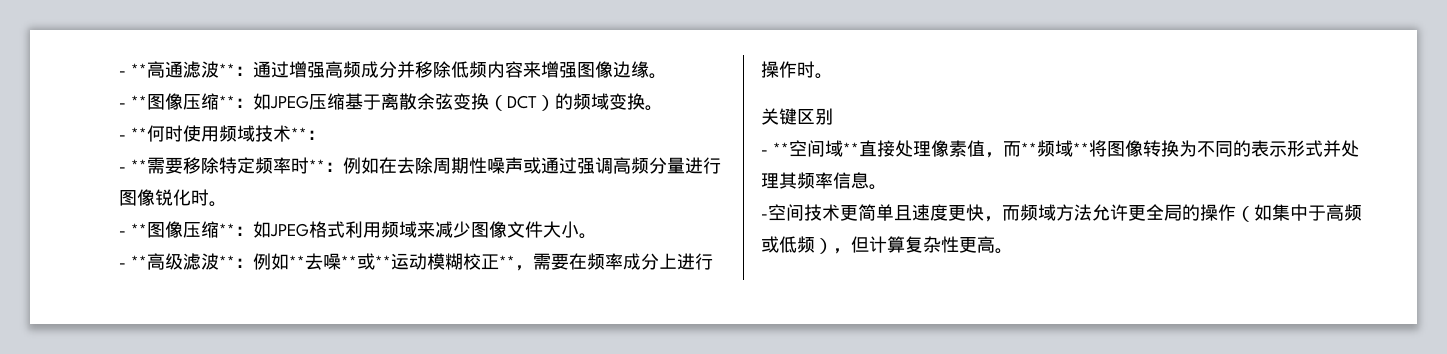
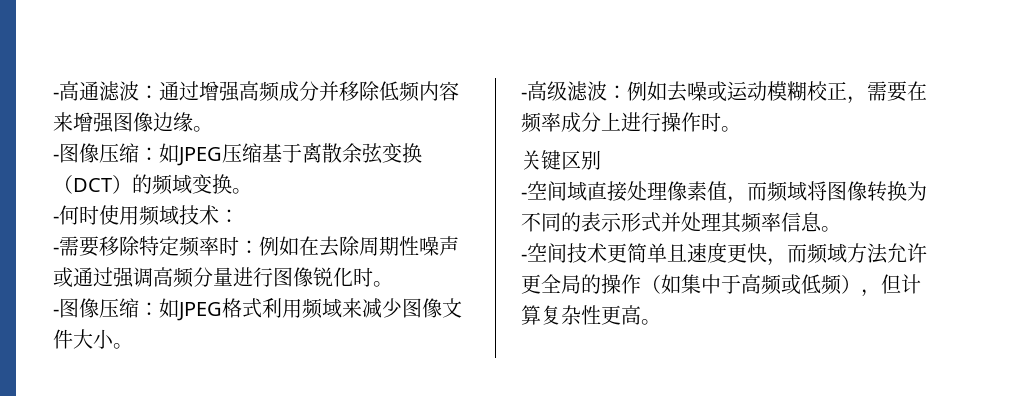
- - **高通滤波**：通过增强高频成分并移除低频内容来增强图像边缘。
+ -高通滤波：通过增强高频成分并移除低频内容来增强图像边缘。
- - **图像压缩**：如JPEG压缩基于离散余弦变换（DCT）的频域变换。
+ -图像压缩：如JPEG压缩基于离散余弦变换（DCT）的频域变换。
- - **何时使用频域技术**：
+ -何时使用频域技术：
- - **需要移除特定频率时**：例如在去除周期性噪声或通过强调高频分量进行图像锐化时。
+ -需要移除特定频率时：例如在去除周期性噪声或通过强调高频分量进行图像锐化时。
- - **图像压缩**：如JPEG格式利用频域来减少图像文件大小。
+ -图像压缩：如JPEG格式利用频域来减少图像文件大小。
- - **高级滤波**：例如**去噪**或**运动模糊校正**，需要在频率成分上进行操作时。
+ -高级滤波：例如去噪或运动模糊校正，需要在频率成分上进行操作时。
- - **空间域**直接处理像素值，而**频域**将图像转换为不同的表示形式并处理其频率信息。
+ -空间域直接处理像素值，而频域将图像转换为不同的表示形式并处理其频率信息。

